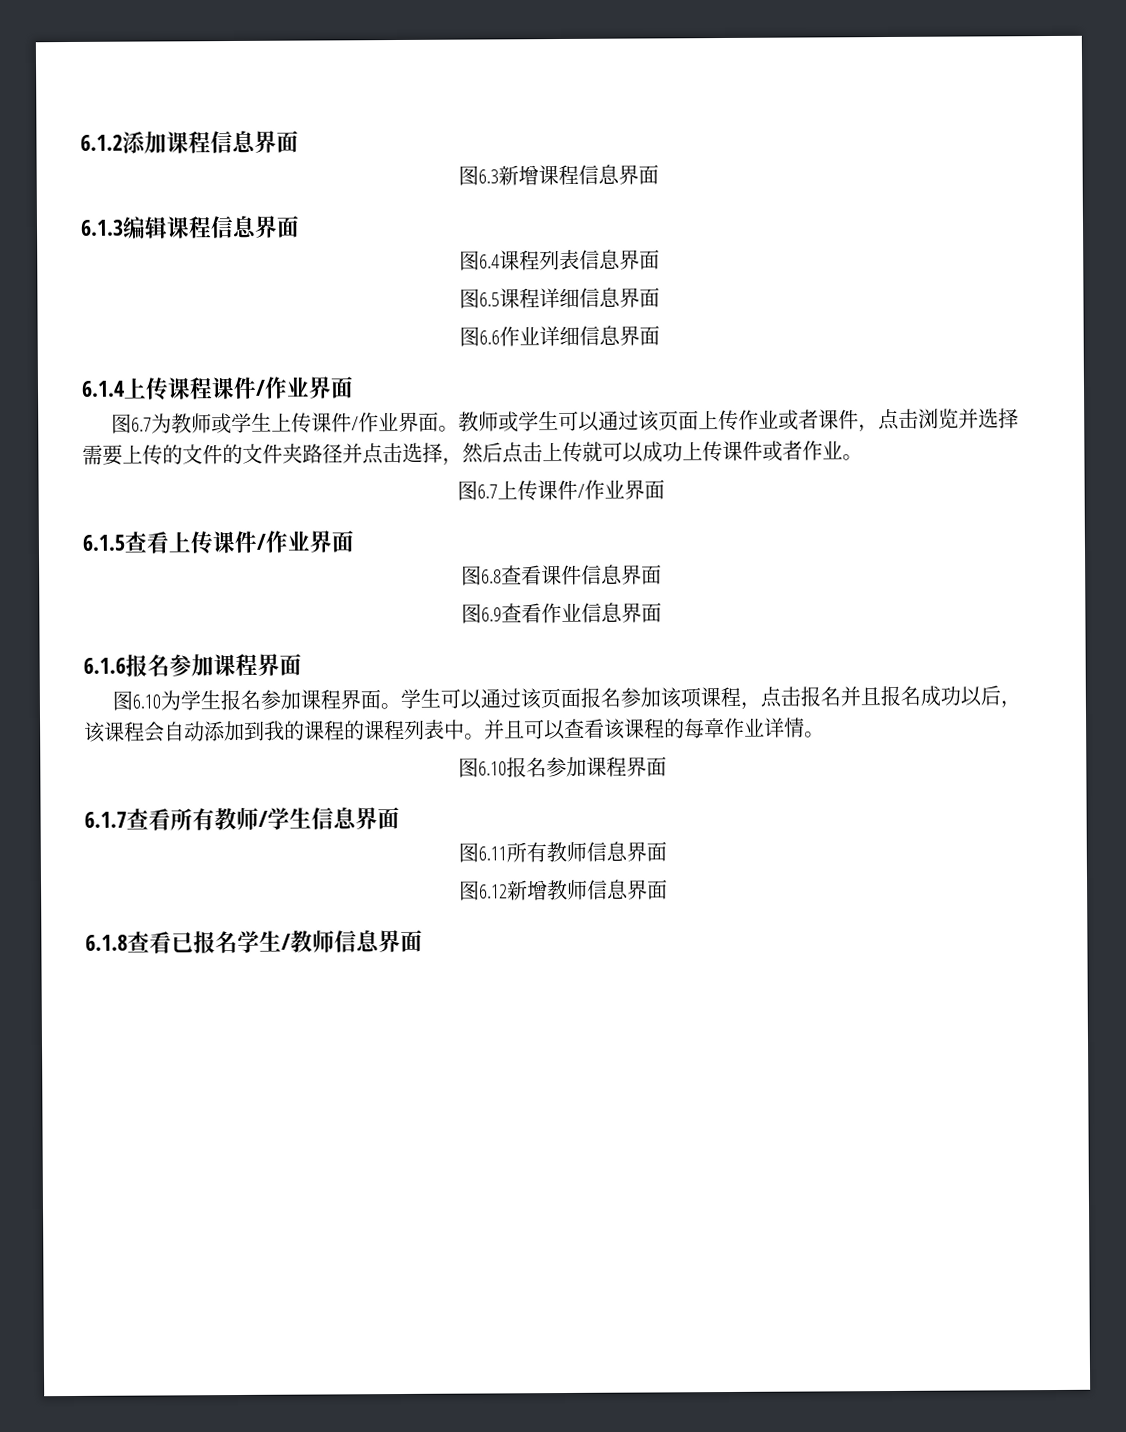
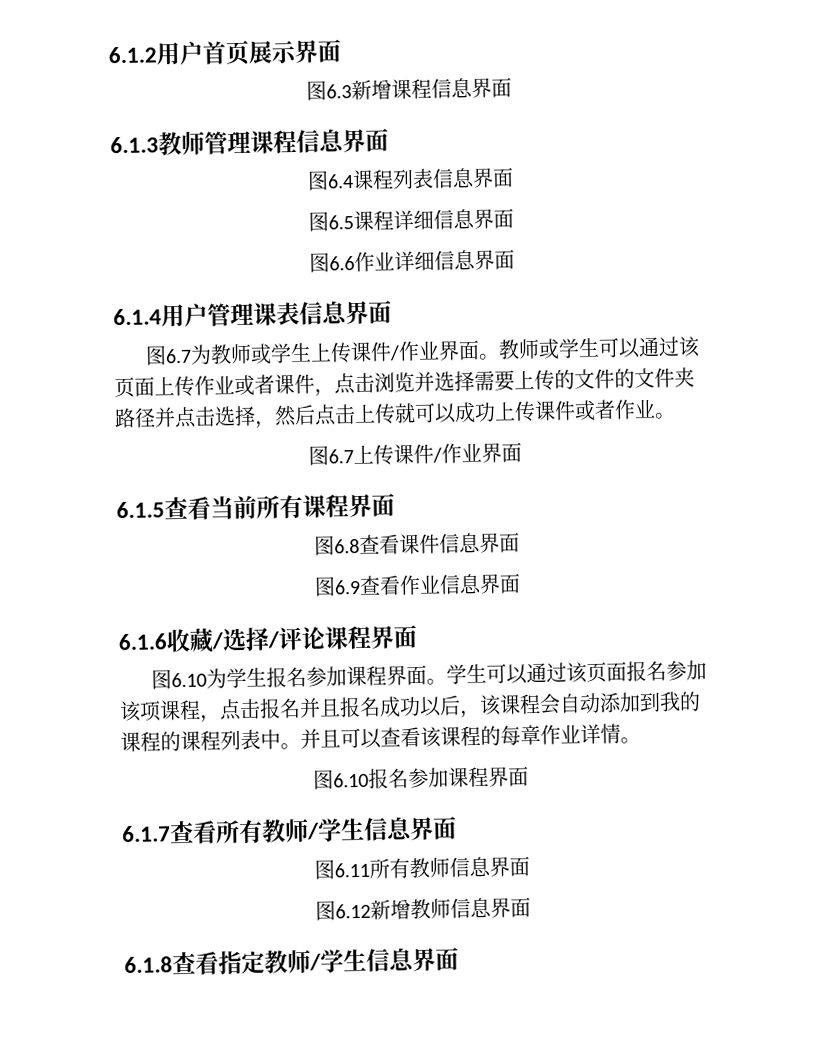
- 6.1.2添加课程信息界面
+ 6.1.2用户首页展示界面
- 6.1.3编辑课程信息界面
+ 6.1.3教师管理课程信息界面
- 6.1.4上传课程课件/作业界面
+ 6.1.4用户管理课表信息界面
- 6.1.5查看上传课件/作业界面
+ 6.1.5查看当前所有课程界面
- 6.1.6报名参加课程界面
+ 6.1.6收藏/选择/评论课程界面
- 6.1.8查看已报名学生/教师信息界面
+ 6.1.8查看指定教师/学生信息界面

